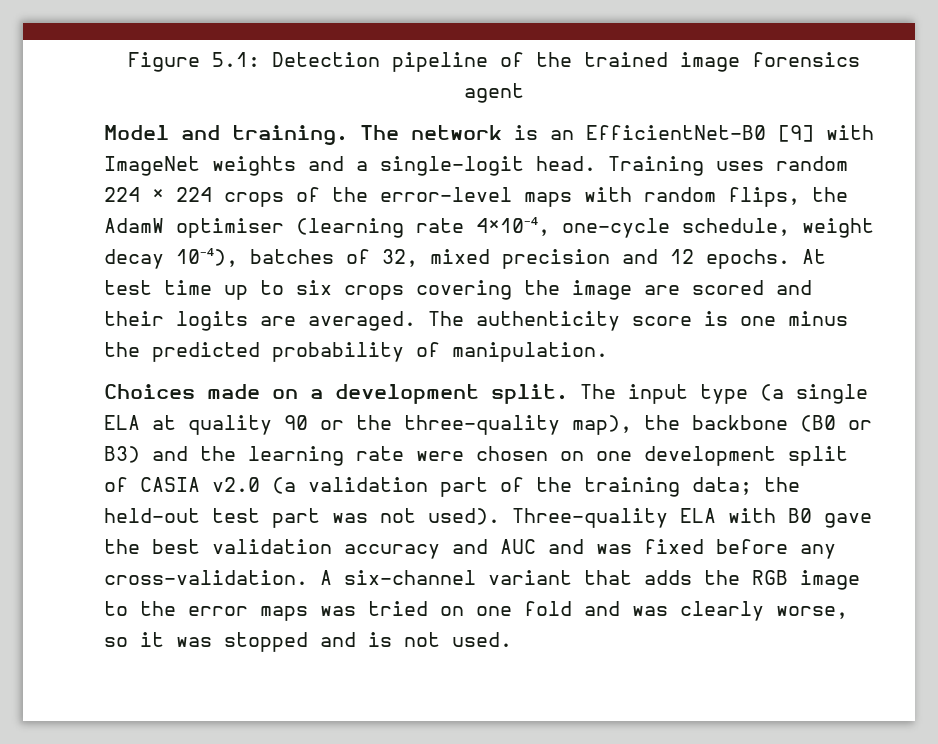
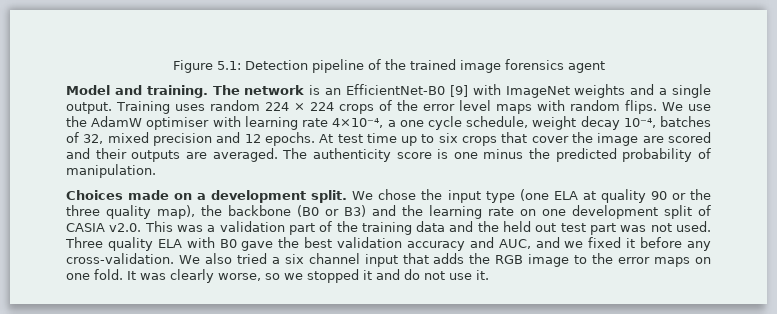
- The network is an EfficientNet-B0 [9] with ImageNet weights and a single-logit head.
+ The network is an EfficientNet-B0 [9] with ImageNet weights and a single output.
- Training uses random 224 × 224 crops of the error-level maps with random flips, the AdamW optimiser (learning rate 4×10⁻⁴, one-cycle schedule, weight decay 10⁻⁴), batches of 32, mixed precision and 12 epochs.
+ Training uses random 224 × 224 crops of the error level maps with random flips. We use the AdamW optimiser with learning rate 4×10⁻⁴, a one cycle schedule, weight decay 10⁻⁴, batches of 32, mixed precision and 12 epochs.
- At test time up to six crops covering the image are scored and their logits are averaged.
+ At test time up to six crops that cover the image are scored and their outputs are averaged.
- The input type (a single ELA at quality 90 or the three-quality map), the backbone (B0 or B3) and the learning rate were chosen on one development split of CASIA v2.0 (a validation part of the training data; the held-out test part was not used). Three-quality ELA with B0 gave the best validation accuracy and AUC and was fixed before any cross-validation. A six-channel variant that adds the RGB image to the error maps was tried on one fold and was clearly worse, so it was stopped and is not used.
+ We chose the input type (one ELA at quality 90 or the three quality map), the backbone (B0 or B3) and the learning rate on one development split of CASIA v2.0. This was a validation part of the training data and the held out test part was not used. Three quality ELA with B0 gave the best validation accuracy and AUC, and we fixed it before any cross-validation. We also tried a six channel input that adds the RGB image to the error maps on one fold. It was clearly worse, so we stopped it and do not use it.

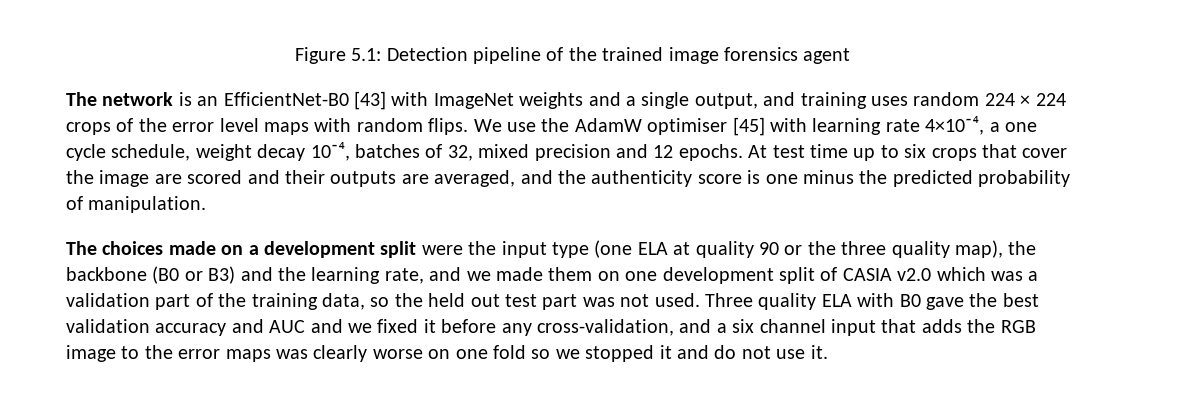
- Model and training. The network is an EfficientNet-B0 [9] with ImageNet weights and a single output. Training uses random 224 × 224 crops of the error level maps with random flips.
+ The network is an EfficientNet-B0 [43] with ImageNet weights and a single output, and training uses random 224 × 224 crops of the error level maps with random flips.
- We use the AdamW optimiser with learning rate 4×10⁻⁴, a one cycle schedule, weight decay 10⁻⁴, batches of 32, mixed precision and 12 epochs.
+ We use the AdamW optimiser [45] with learning rate 4×10⁻⁴, a one cycle schedule, weight decay 10⁻⁴, batches of 32, mixed precision and 12 epochs.
- At test time up to six crops that cover the image are scored and their outputs are averaged. The authenticity score is one minus the predicted probability of manipulation.
+ At test time up to six crops that cover the image are scored and their outputs are averaged, and the authenticity score is one minus the predicted probability of manipulation.
- Choices made on a development split. We chose the input type (one ELA at quality 90 or the three quality map), the backbone (B0 or B3) and the learning rate on one development split of CASIA v2.0. This was a validation part of the training data and the held out test part was not used.
+ The choices made on a development split were the input type (one ELA at quality 90 or the three quality map), the backbone (B0 or B3) and the learning rate, and we made them on one development split of CASIA v2.0 which was a validation part of the training data, so the held out test part was not used.
- Three quality ELA with B0 gave the best validation accuracy and AUC, and we fixed it before any cross-validation. We also tried a six channel input that adds the RGB image to the error maps on one fold. It was clearly worse, so we stopped it and do not use it.
+ Three quality ELA with B0 gave the best validation accuracy and AUC and we fixed it before any cross-validation, and a six channel input that adds the RGB image to the error maps was clearly worse on one fold so we stopped it and do not use it.

